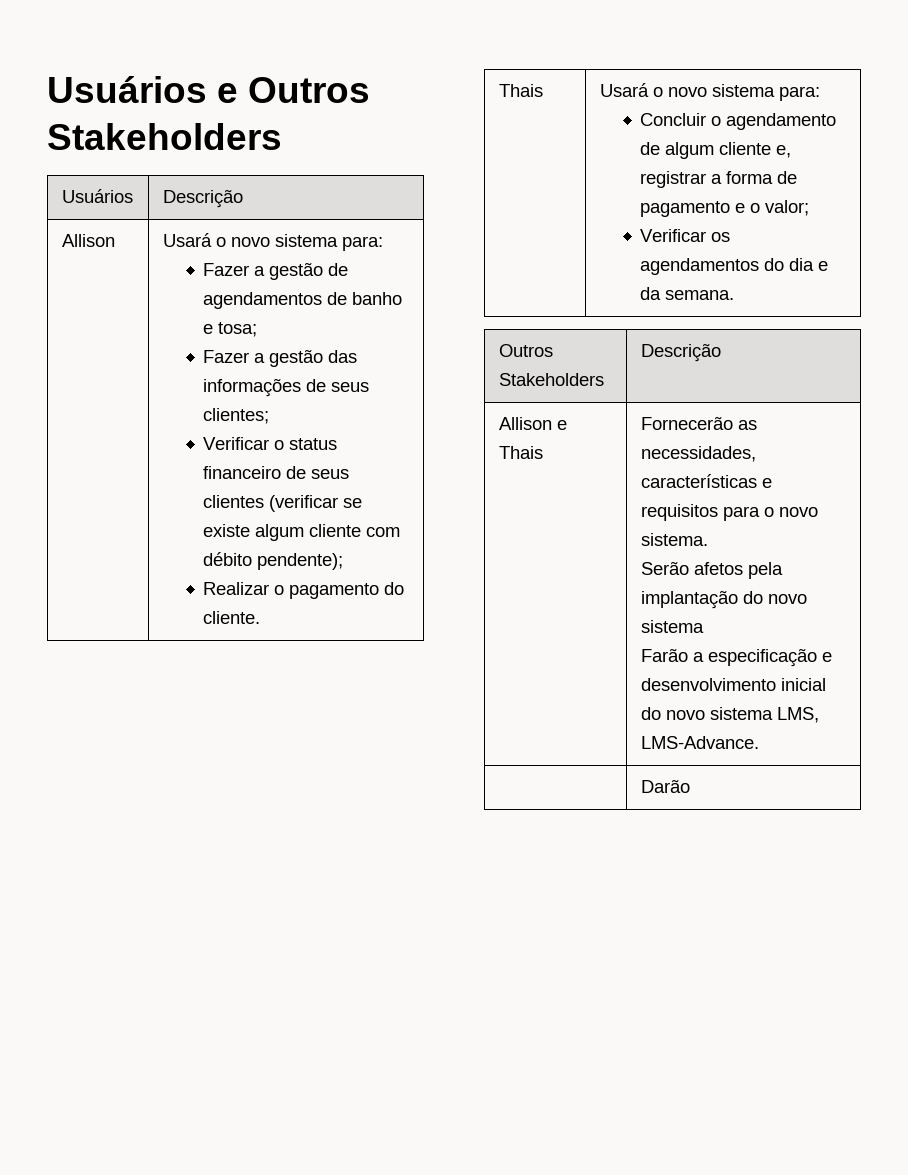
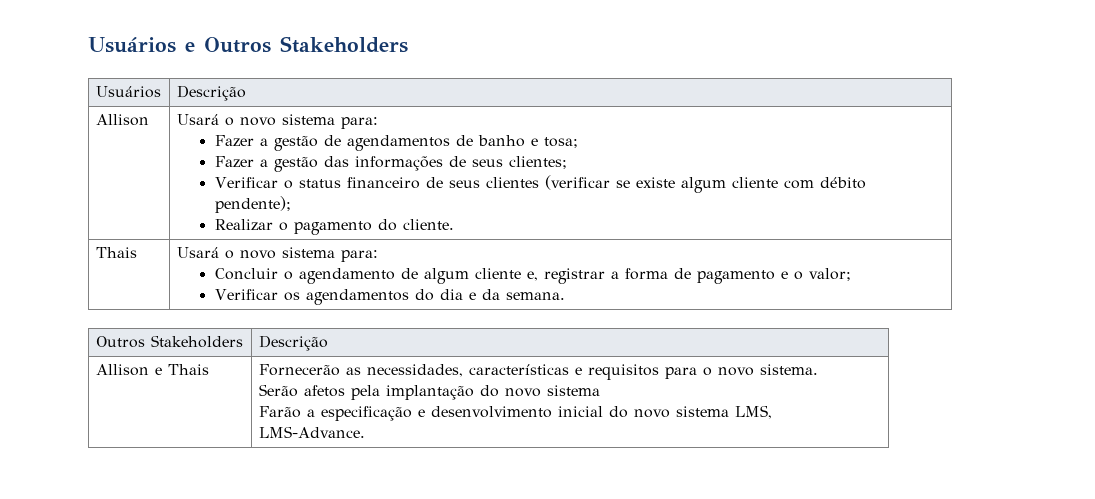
- | Darão

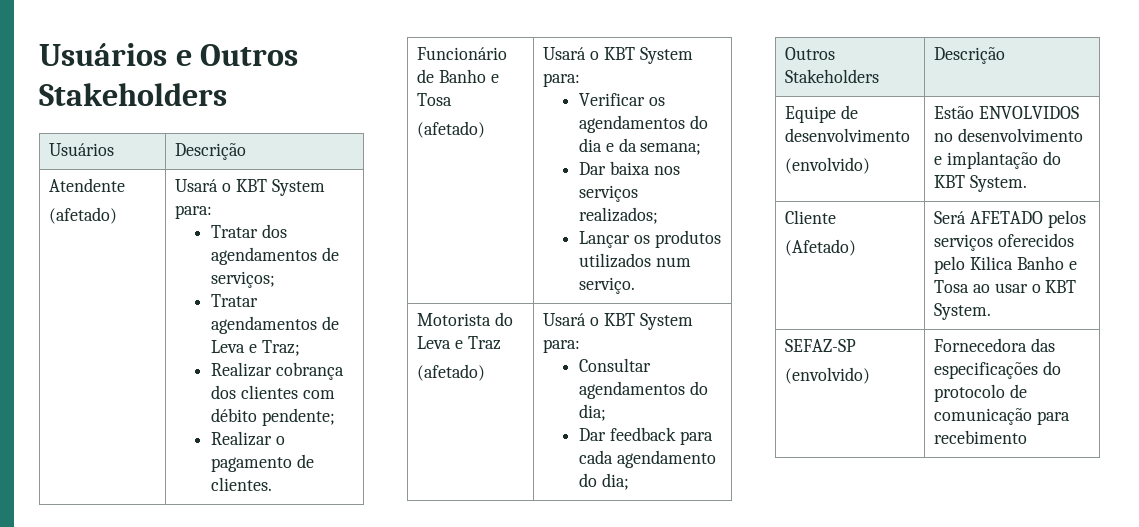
- Allison | Usará o novo sistema para:
- Fazer a gestão de agendamentos de banho e tosa;
- Fazer a gestão das informações de seus clientes;
- Verificar o status financeiro de seus clientes (verificar se existe algum cliente com débito pendente);
+ Atendente
+ (afetado) | Usará o KBT System para:
+ Tratar dos agendamentos de serviços;
+ Tratar agendamentos de Leva e Traz;
+ Realizar cobrança dos clientes com débito pendente;
- Realizar o pagamento do cliente.
- Thais | Usará o novo sistema para:
- Concluir o agendamento de algum cliente e, registrar a forma de pagamento e o valor;
- Verificar os agendamentos do dia e da semana.
+ Realizar o pagamento de clientes.
+ Funcionário de Banho e Tosa
+ (afetado) | Usará o KBT System para:
+ Verificar os agendamentos do dia e da semana;
+ Dar baixa nos serviços realizados;
+ Lançar os produtos utilizados num serviço.
+ Motorista do Leva e Traz
+ (afetado) | Usará o KBT System para:
+ Consultar agendamentos do dia;
+ Dar feedback para cada agendamento do dia;
  Outros Stakeholders | Descrição
- Allison e Thais | Fornecerão as necessidades, características e requisitos para o novo sistema.
- Serão afetos pela implantação do novo sistema
- Farão a especificação e desenvolvimento inicial do novo sistema LMS, LMS-Advance.
+ Equipe de desenvolvimento
+ (envolvido) | Estão ENVOLVIDOS no desenvolvimento e implantação do KBT System.
+ Cliente
+ (Afetado) | Será AFETADO pelos serviços oferecidos pelo Kilica Banho e Tosa ao usar o KBT System.
+ SEFAZ-SP
+ (envolvido) | Fornecedora das especificações do protocolo de comunicação para recebimento

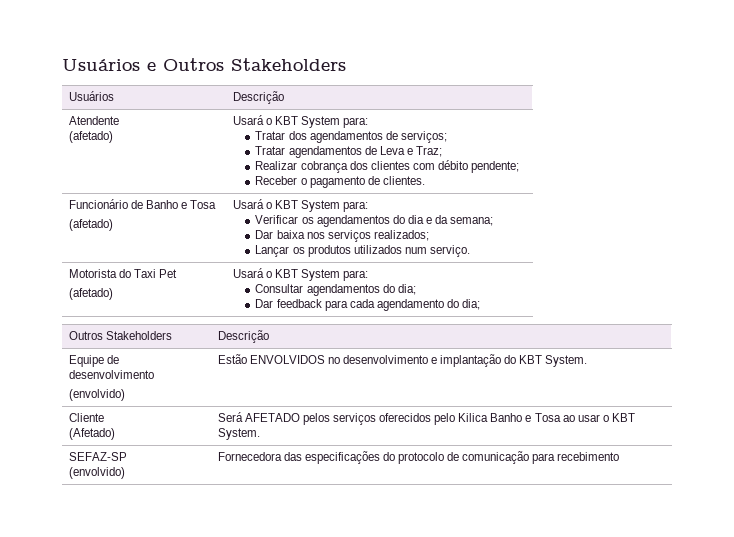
  Atendente
  (afetado) | Usará o KBT System para:
  Tratar dos agendamentos de serviços;
  Tratar agendamentos de Leva e Traz;
  Realizar cobrança dos clientes com débito pendente;
- Realizar o pagamento de clientes.
+ Receber o pagamento de clientes.
- Motorista do Leva e Traz
+ Motorista do Taxi Pet

